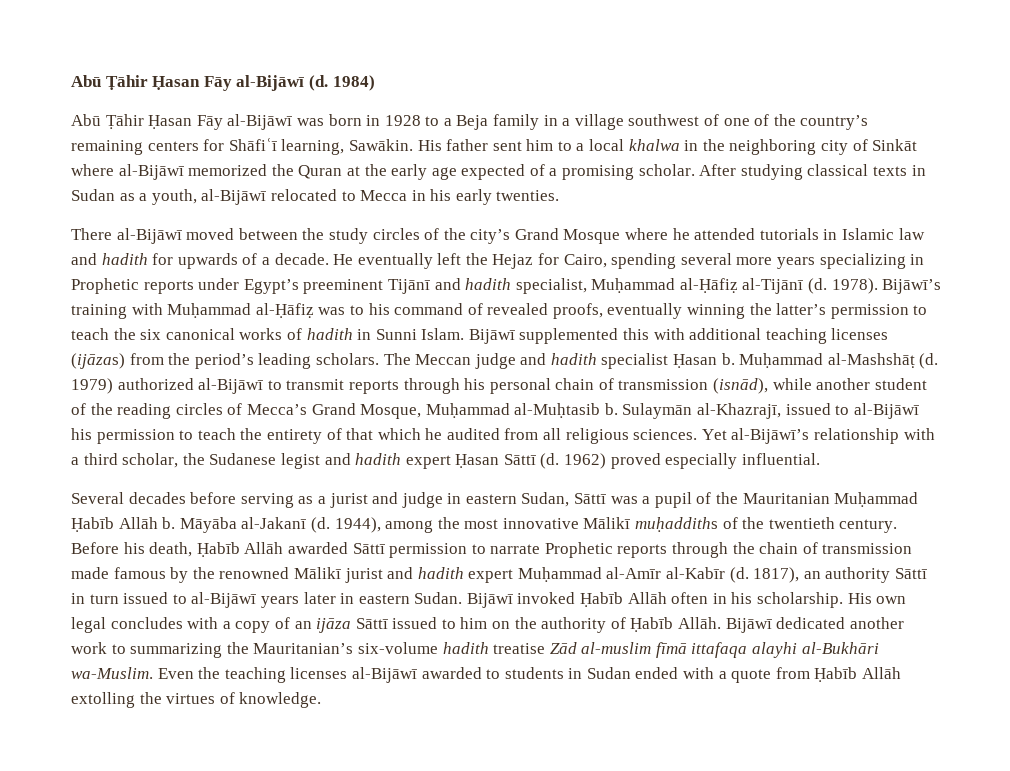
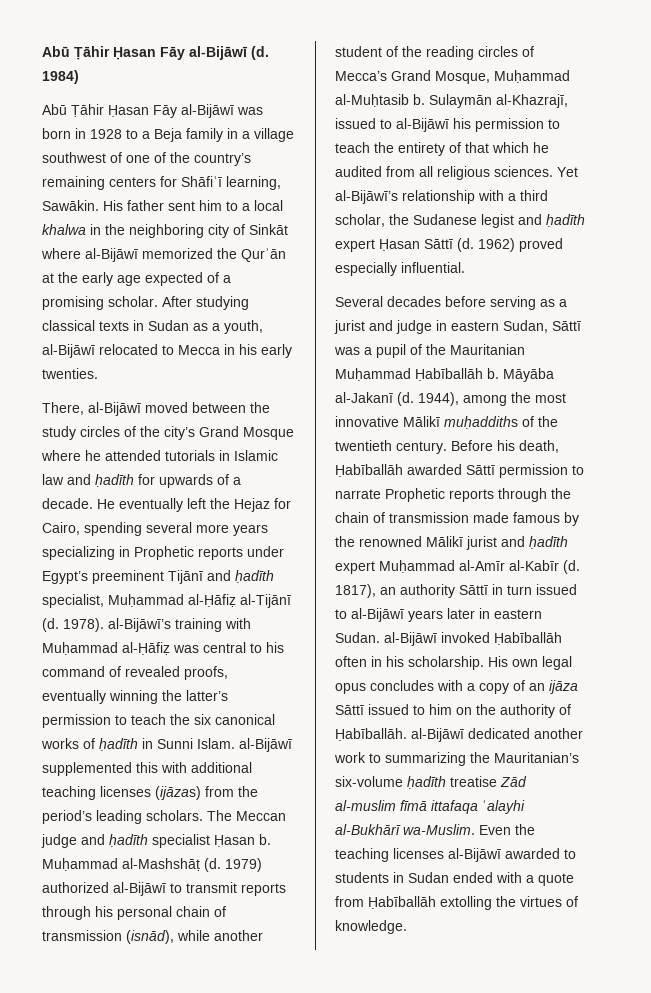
- His father sent him to a local khalwa in the neighboring city of Sinkāt where al-Bijāwī memorized the Quran at the early age expected of a promising scholar.
+ His father sent him to a local khalwa in the neighboring city of Sinkāt where al-Bijāwī memorized the Qurʾān at the early age expected of a promising scholar.
- There al-Bijāwī moved between the study circles of the city’s Grand Mosque where he attended tutorials in Islamic law and hadith for upwards of a decade.
+ There, al-Bijāwī moved between the study circles of the city’s Grand Mosque where he attended tutorials in Islamic law and ḥadīth for upwards of a decade.
- He eventually left the Hejaz for Cairo, spending several more years specializing in Prophetic reports under Egypt’s preeminent Tijānī and hadith specialist, Muḥammad al-Ḥāfiẓ al-Tijānī (d.
+ He eventually left the Hejaz for Cairo, spending several more years specializing in Prophetic reports under Egypt’s preeminent Tijānī and ḥadīth specialist, Muḥammad al-Ḥāfiẓ al-Tijānī (d.
- 1978). Bijāwī’s training with Muḥammad al-Ḥāfiẓ was to his command of revealed proofs, eventually winning the latter’s permission to teach the six canonical works of hadith in Sunni Islam. Bijāwī supplemented this with additional teaching licenses (ijāzas) from the period’s leading scholars.
+ 1978). al-Bijāwī’s training with Muḥammad al-Ḥāfiẓ was central to his command of revealed proofs, eventually winning the latter’s permission to teach the six canonical works of ḥadīth in Sunni Islam. al-Bijāwī supplemented this with additional teaching licenses (ijāzas) from the period’s leading scholars.
- The Meccan judge and hadith specialist Ḥasan b.
+ The Meccan judge and ḥadīth specialist Ḥasan b.
- Yet al-Bijāwī’s relationship with a third scholar, the Sudanese legist and hadith expert Ḥasan Sāttī (d.
+ Yet al-Bijāwī’s relationship with a third scholar, the Sudanese legist and ḥadīth expert Ḥasan Sāttī (d.
- Several decades before serving as a jurist and judge in eastern Sudan, Sāttī was a pupil of the Mauritanian Muḥammad Ḥabīb Allāh b.
+ Several decades before serving as a jurist and judge in eastern Sudan, Sāttī was a pupil of the Mauritanian Muḥammad Ḥabīballāh b.
- Before his death, Ḥabīb Allāh awarded Sāttī permission to narrate Prophetic reports through the chain of transmission made famous by the renowned Mālikī jurist and hadith expert Muḥammad al-Amīr al-Kabīr (d.
+ Before his death, Ḥabīballāh awarded Sāttī permission to narrate Prophetic reports through the chain of transmission made famous by the renowned Mālikī jurist and ḥadīth expert Muḥammad al-Amīr al-Kabīr (d.
- 1817), an authority Sāttī in turn issued to al-Bijāwī years later in eastern Sudan. Bijāwī invoked Ḥabīb Allāh often in his scholarship.
+ 1817), an authority Sāttī in turn issued to al-Bijāwī years later in eastern Sudan. al-Bijāwī invoked Ḥabīballāh often in his scholarship.
- His own legal concludes with a copy of an ijāza Sāttī issued to him on the authority of Ḥabīb Allāh. Bijāwī dedicated another work to summarizing the Mauritanian’s six-volume hadith treatise Zād al-muslim fīmā ittafaqa alayhi al-Bukhāri wa-Muslim.
+ His own legal opus concludes with a copy of an ijāza Sāttī issued to him on the authority of Ḥabīballāh. al-Bijāwī dedicated another work to summarizing the Mauritanian’s six-volume ḥadīth treatise Zād al-muslim fīmā ittafaqa ʿalayhi al-Bukhārī wa-Muslim.
- Even the teaching licenses al-Bijāwī awarded to students in Sudan ended with a quote from Ḥabīb Allāh extolling the virtues of knowledge.
+ Even the teaching licenses al-Bijāwī awarded to students in Sudan ended with a quote from Ḥabīballāh extolling the virtues of knowledge.

